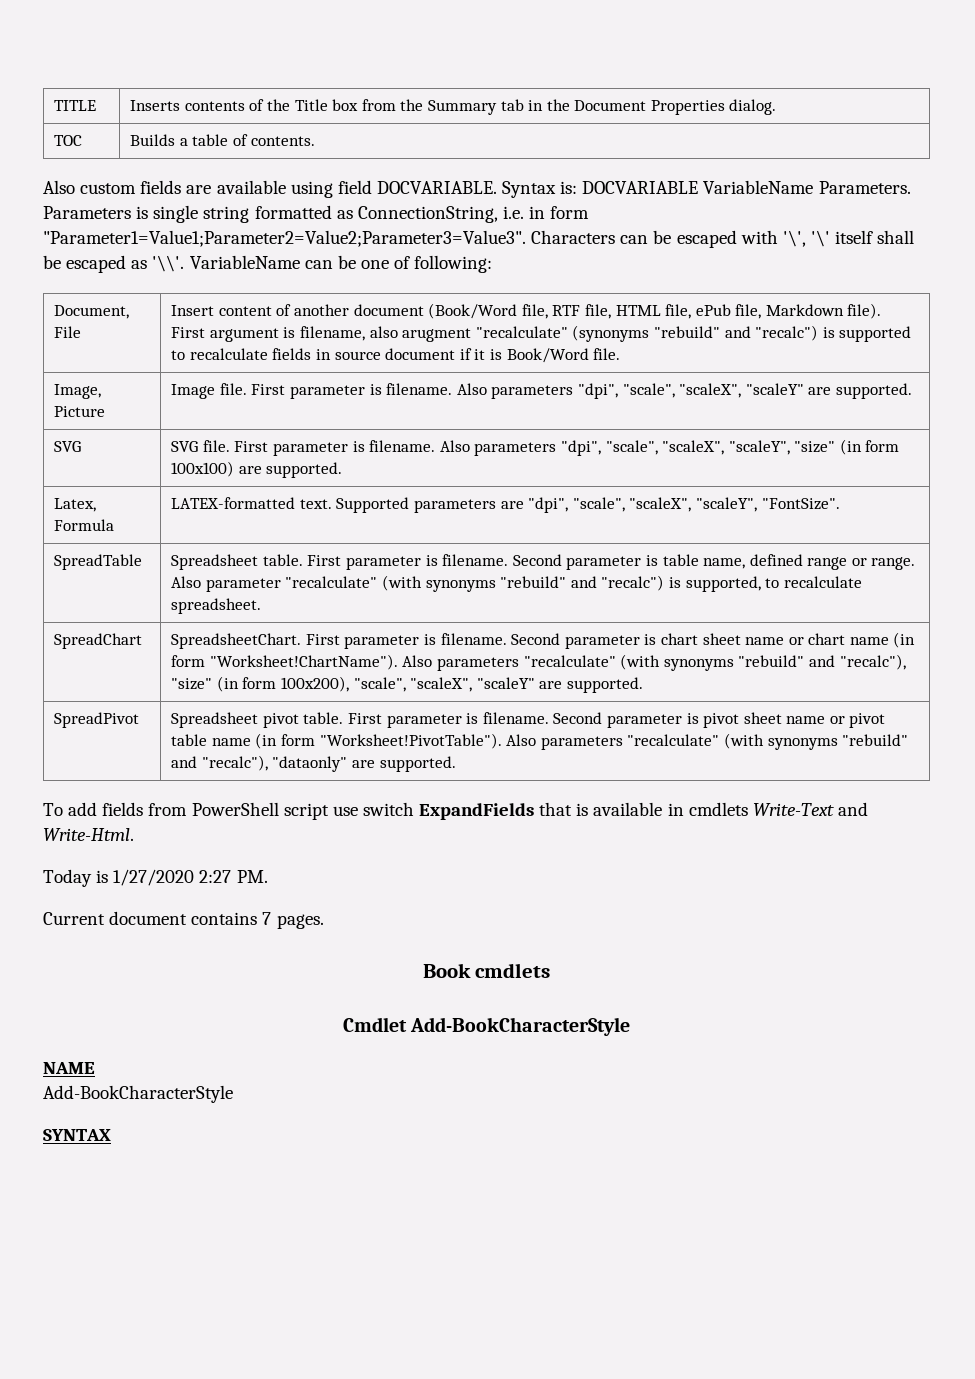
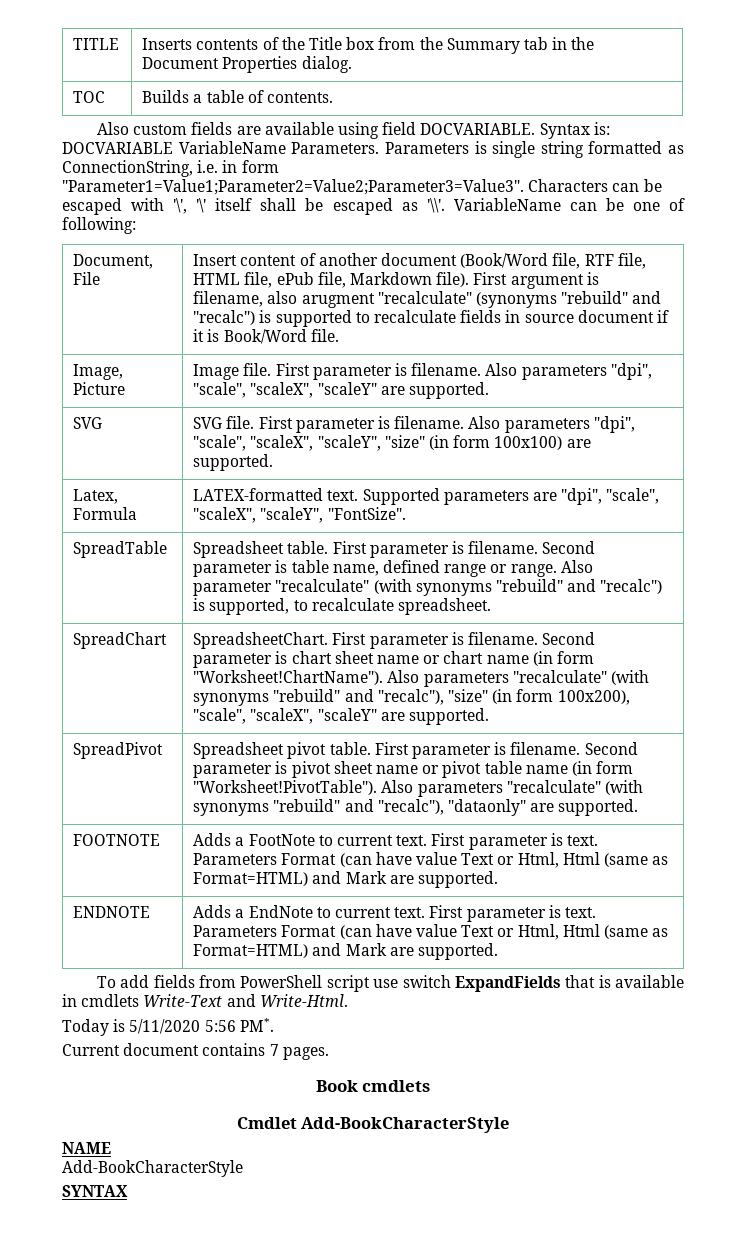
+ FOOTNOTE | Adds a FootNote to current text. First parameter is text. Parameters Format (can have value Text or Html, Html (same as Format=HTML) and Mark are supported.
+ ENDNOTE | Adds a EndNote to current text. First parameter is text. Parameters Format (can have value Text or Html, Html (same as Format=HTML) and Mark are supported.
- Today is 1/27/2020 2:27 PM.
+ Today is 5/11/2020 5:56 PM*.

